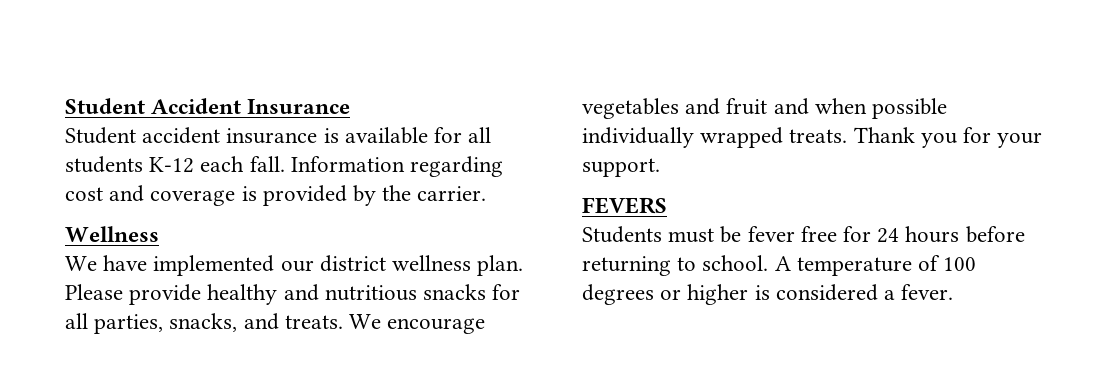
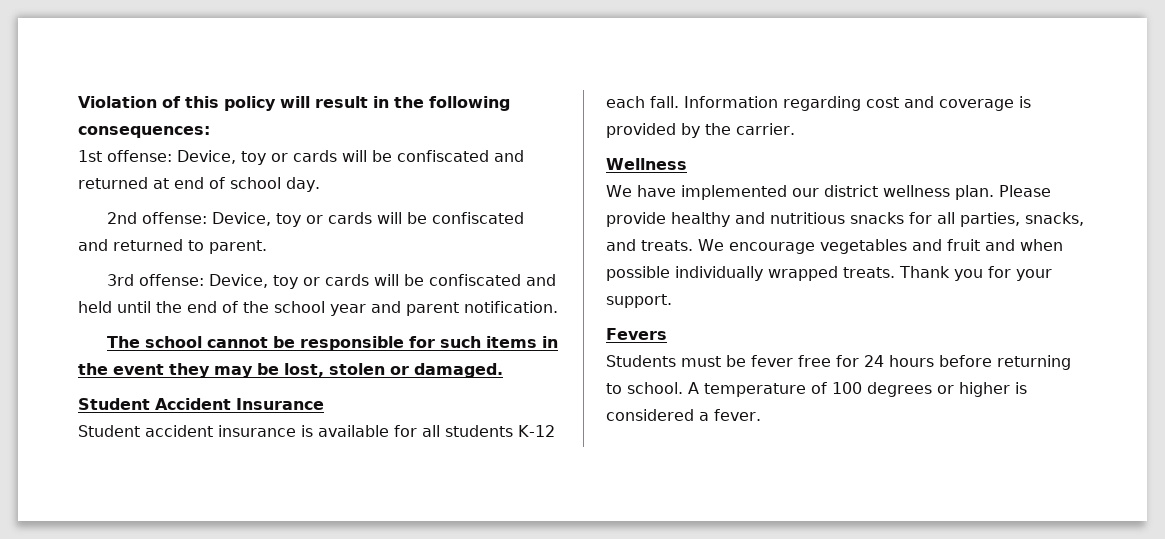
+ Violation of this policy will result in the following consequences:
+ 1st offense: Device, toy or cards will be confiscated and returned at end of school day.
+ 2nd offense: Device, toy or cards will be confiscated and returned to parent.
+ 3rd offense: Device, toy or cards will be confiscated and held until the end of the school year and parent notification.
+ The school cannot be responsible for such items in the event they may be lost, stolen or damaged.
- FEVERS
+ Fevers

